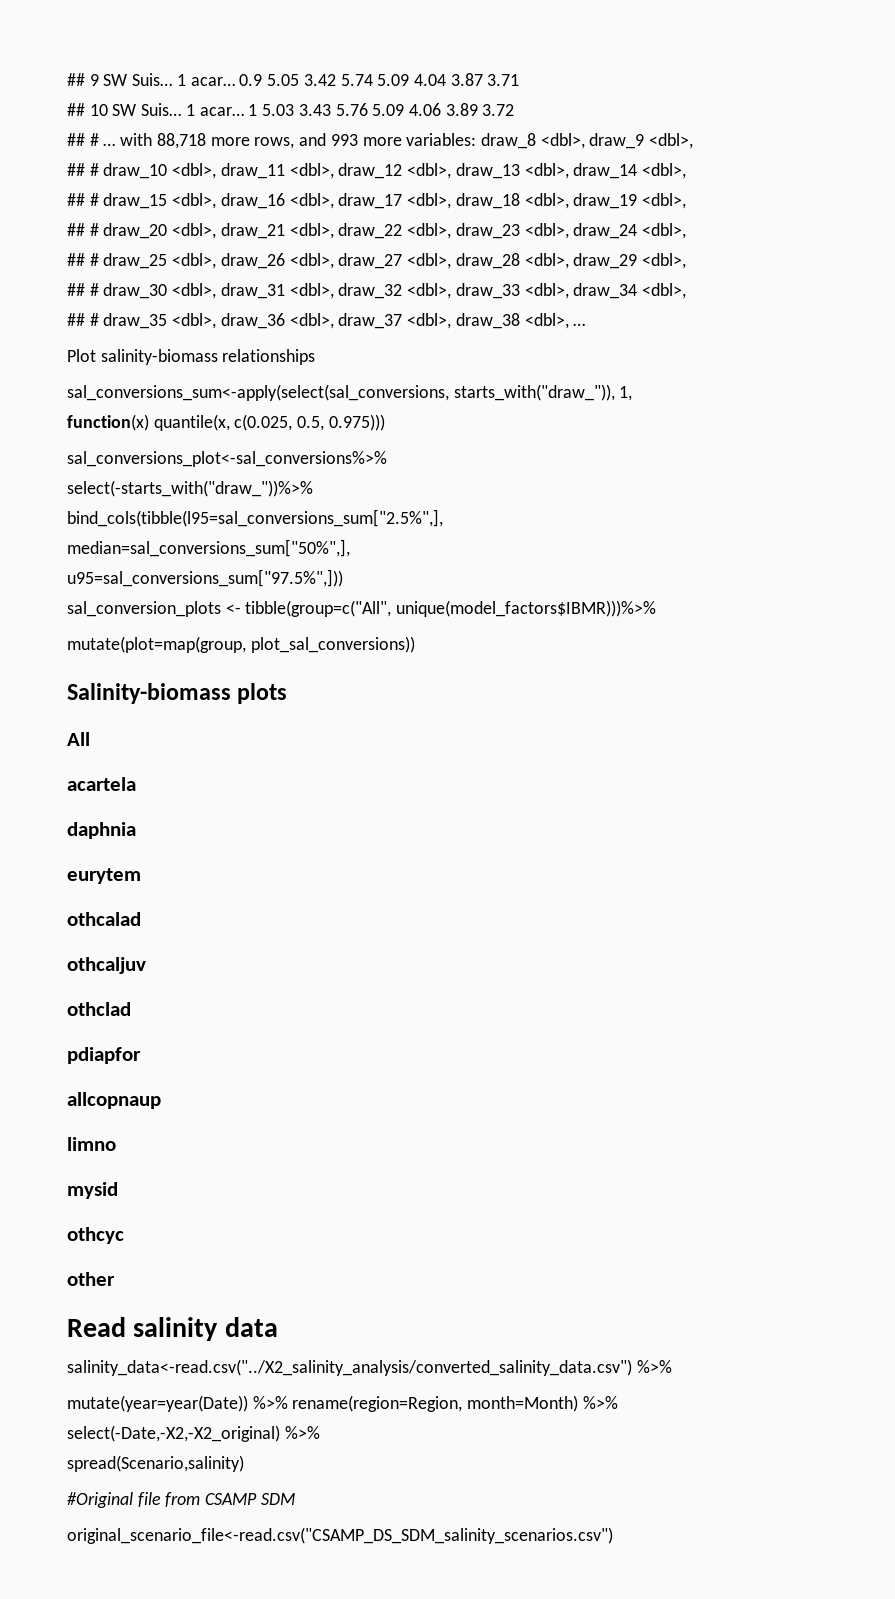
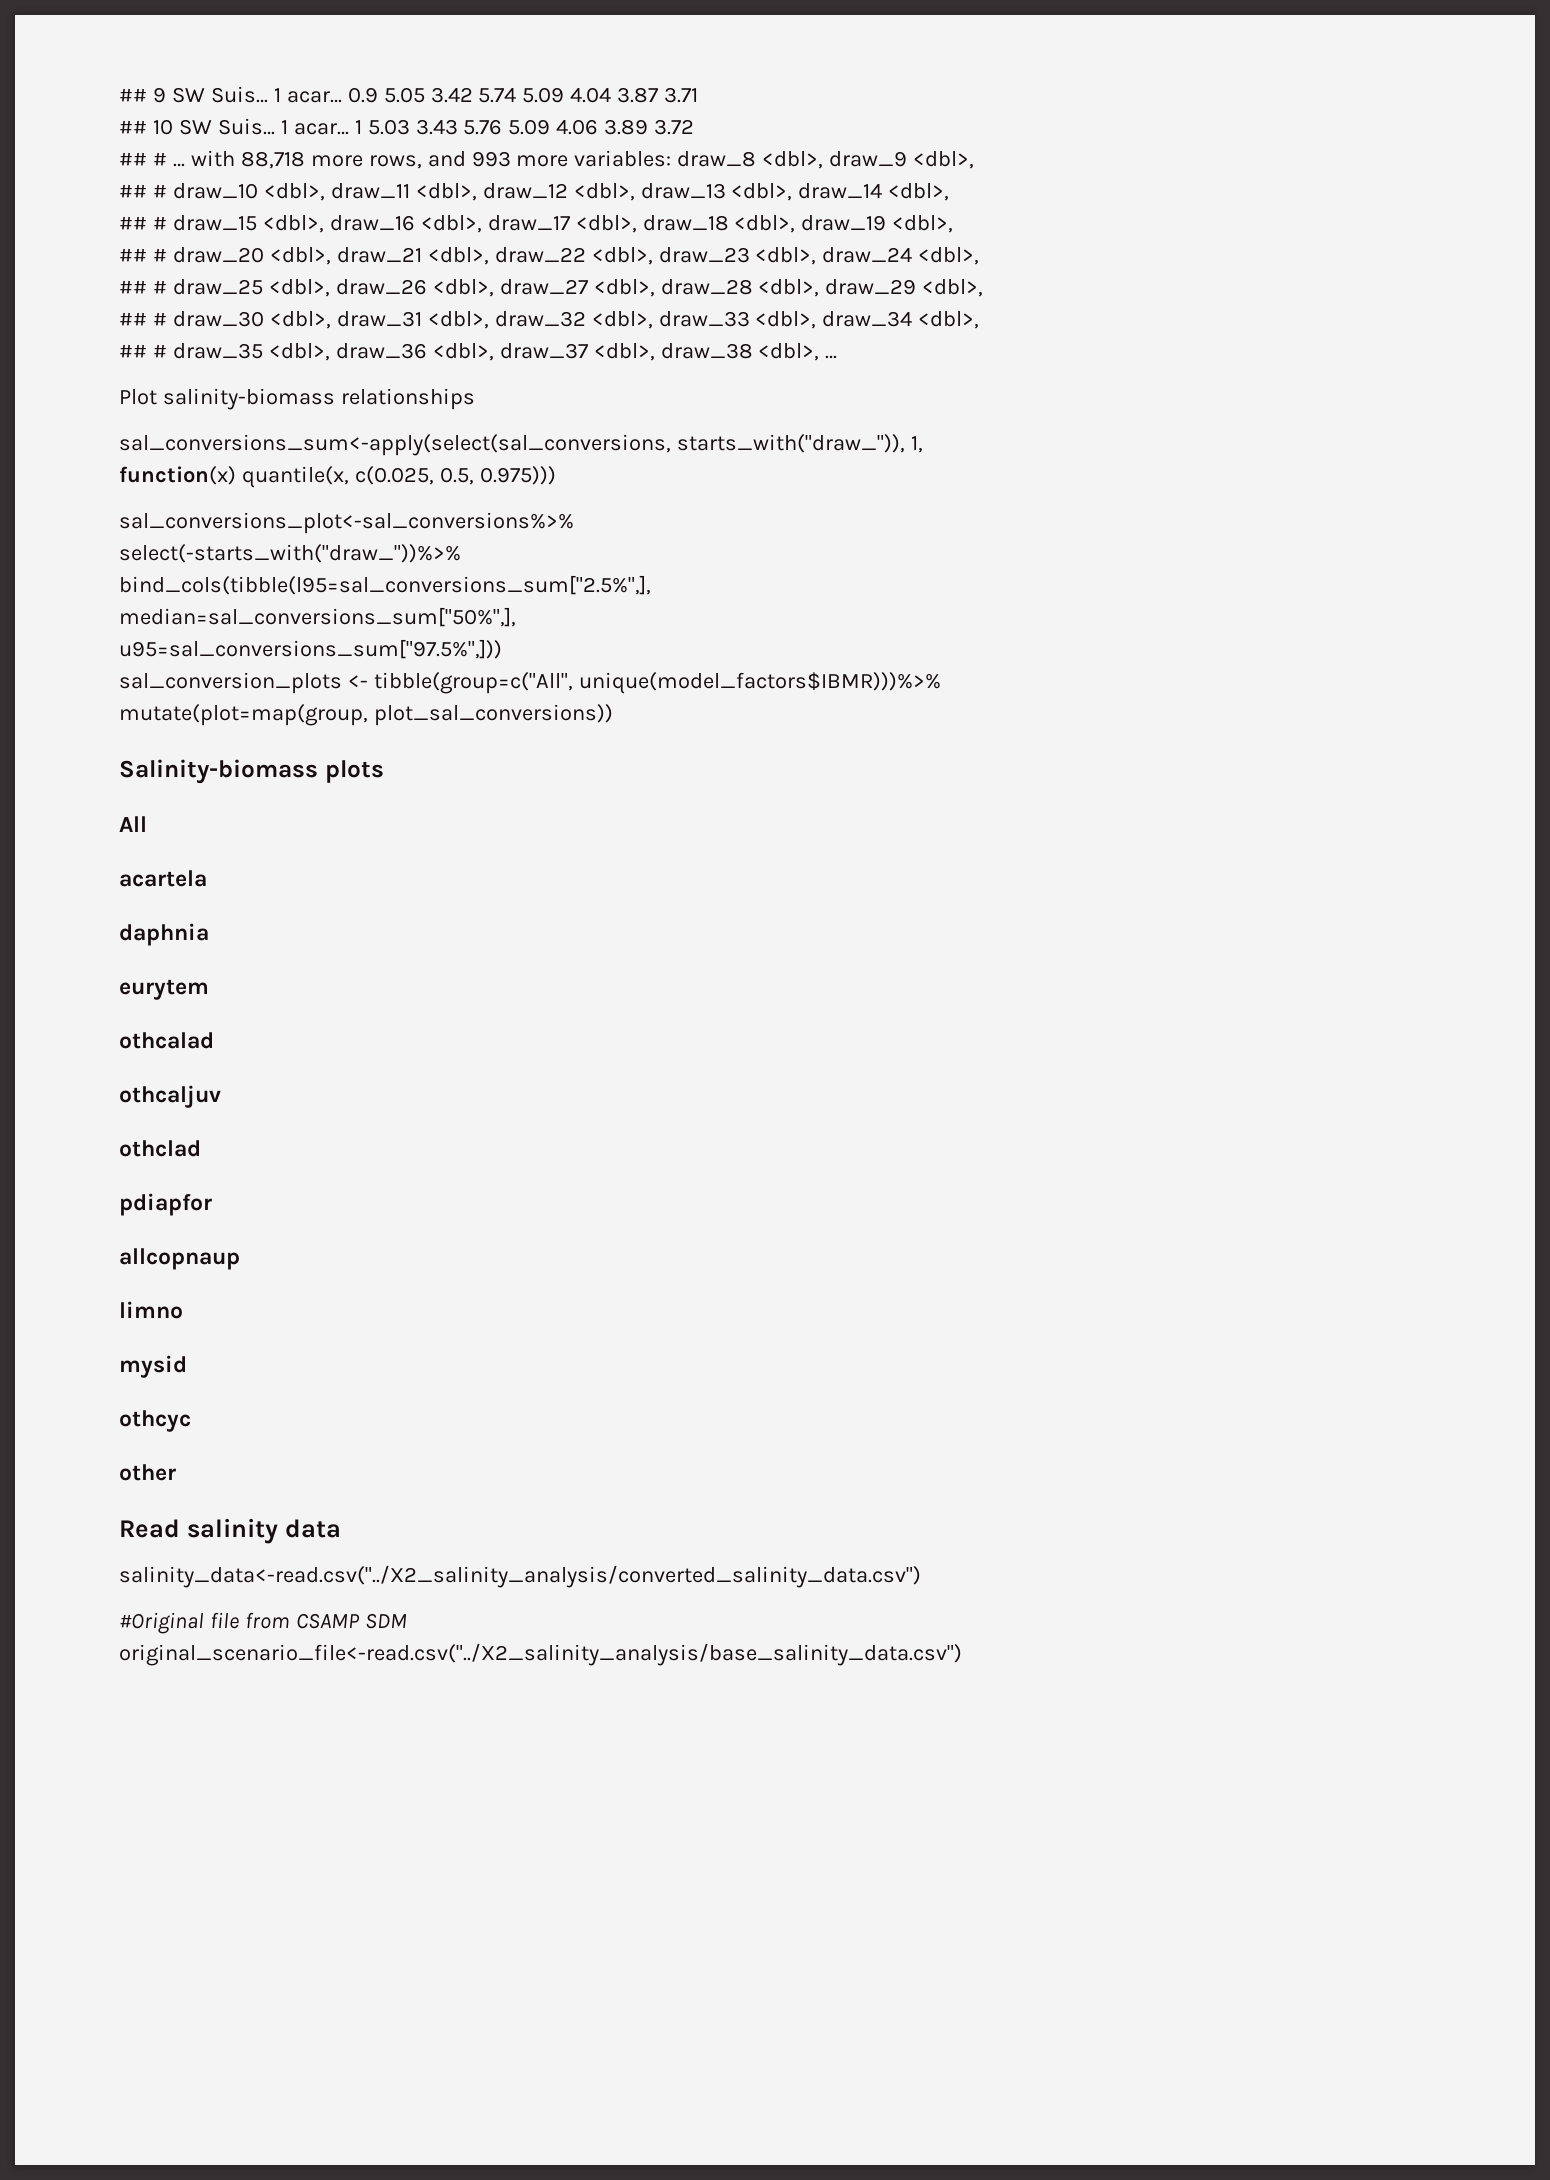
- salinity_data<-read.csv("../X2_salinity_analysis/converted_salinity_data.csv") %>%
- mutate(year=year(Date)) %>% rename(region=Region, month=Month) %>% select(-Date,-X2,-X2_original) %>%
- spread(Scenario,salinity)
+ salinity_data<-read.csv("../X2_salinity_analysis/converted_salinity_data.csv")
- original_scenario_file<-read.csv("CSAMP_DS_SDM_salinity_scenarios.csv")
+ original_scenario_file<-read.csv("../X2_salinity_analysis/base_salinity_data.csv")

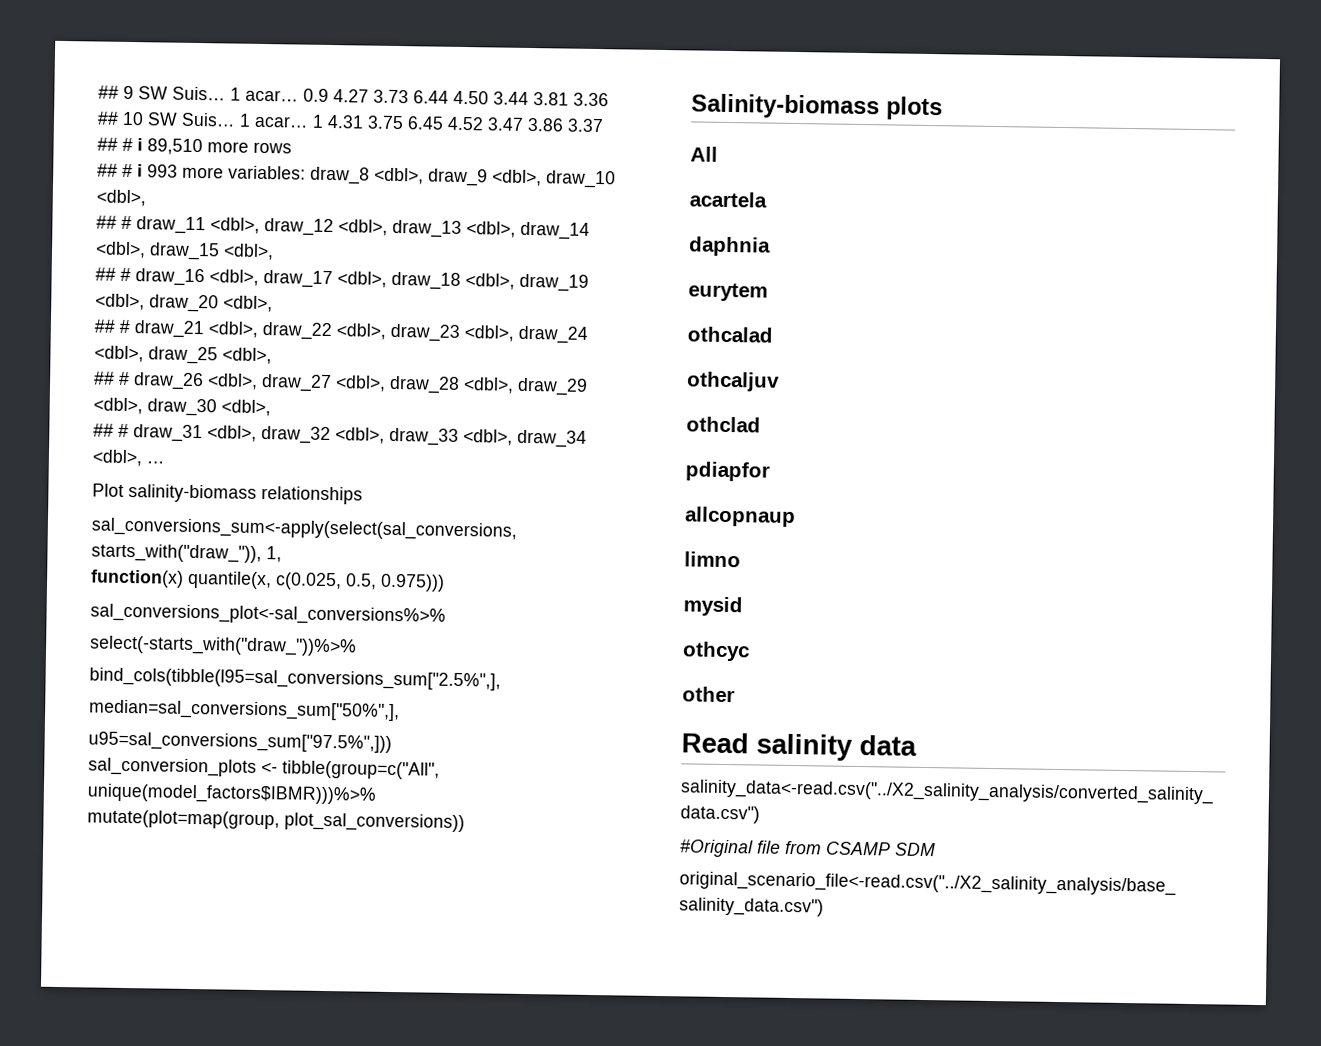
- 0.9 5.05 3.42 5.74 5.09 4.04 3.87 3.71
+ 0.9 4.27 3.73 6.44 4.50 3.44 3.81 3.36
- 1 5.03 3.43 5.76 5.09 4.06 3.89 3.72
- ## # … with 88,718 more rows, and 993 more variables: draw_8 <dbl>, draw_9 <dbl>,
- ## # draw_10 <dbl>, draw_11 <dbl>, draw_12 <dbl>, draw_13 <dbl>, draw_14 <dbl>,
- ## # draw_15 <dbl>, draw_16 <dbl>, draw_17 <dbl>, draw_18 <dbl>, draw_19 <dbl>,
- ## # draw_20 <dbl>, draw_21 <dbl>, draw_22 <dbl>, draw_23 <dbl>, draw_24 <dbl>,
- ## # draw_25 <dbl>, draw_26 <dbl>, draw_27 <dbl>, draw_28 <dbl>, draw_29 <dbl>,
- ## # draw_30 <dbl>, draw_31 <dbl>, draw_32 <dbl>, draw_33 <dbl>, draw_34 <dbl>,
- ## # draw_35 <dbl>, draw_36 <dbl>, draw_37 <dbl>, draw_38 <dbl>, …
+ 1 4.31 3.75 6.45 4.52 3.47 3.86 3.37
+ ## # ℹ 89,510 more rows
+ ## # ℹ 993 more variables: draw_8 <dbl>, draw_9 <dbl>, draw_10 <dbl>,
+ ## # draw_11 <dbl>, draw_12 <dbl>, draw_13 <dbl>, draw_14 <dbl>, draw_15 <dbl>,
+ ## # draw_16 <dbl>, draw_17 <dbl>, draw_18 <dbl>, draw_19 <dbl>, draw_20 <dbl>,
+ ## # draw_21 <dbl>, draw_22 <dbl>, draw_23 <dbl>, draw_24 <dbl>, draw_25 <dbl>,
+ ## # draw_26 <dbl>, draw_27 <dbl>, draw_28 <dbl>, draw_29 <dbl>, draw_30 <dbl>,
+ ## # draw_31 <dbl>, draw_32 <dbl>, draw_33 <dbl>, draw_34 <dbl>, …

